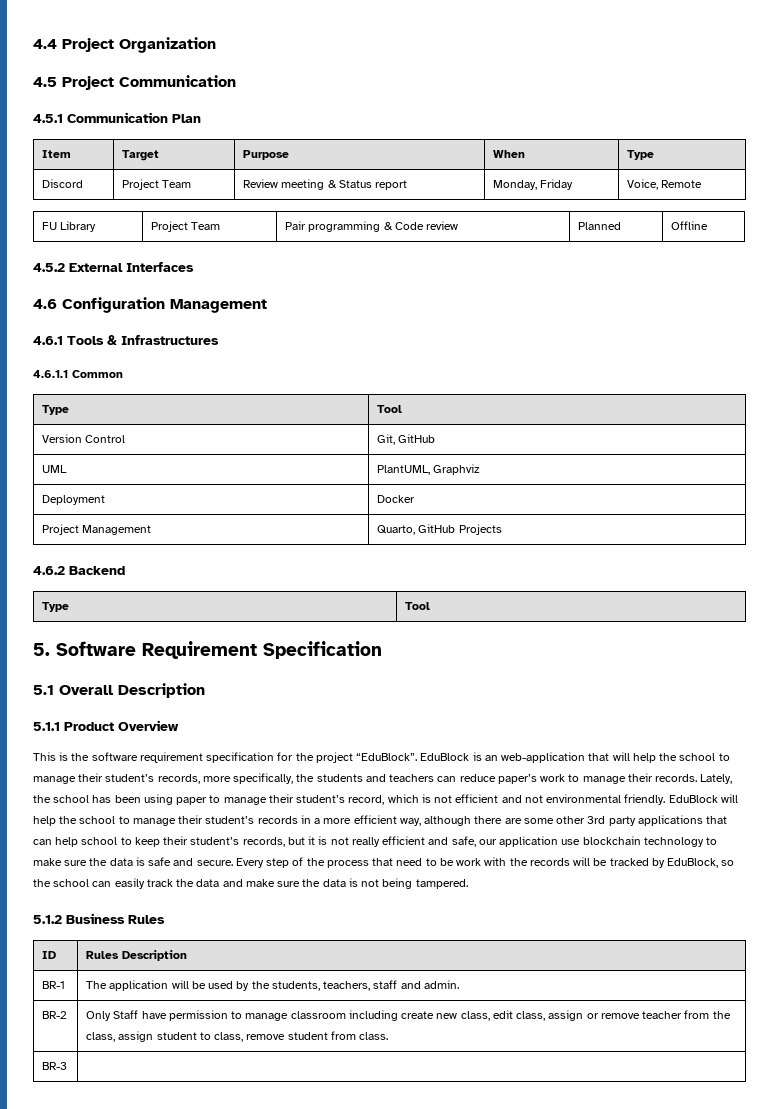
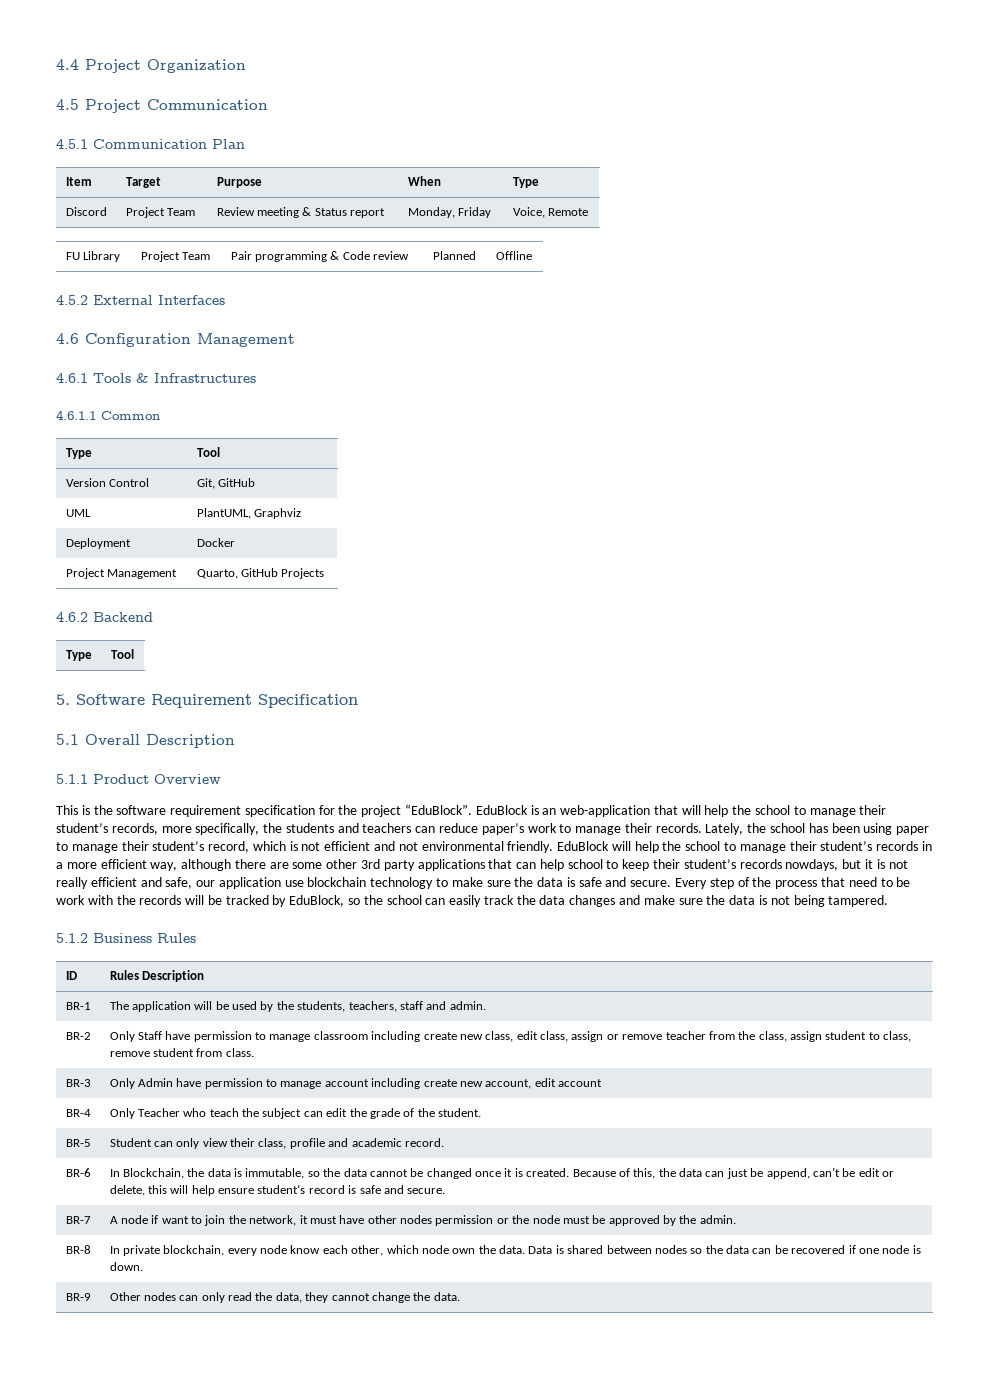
- EduBlock will help the school to manage their student’s records in a more efficient way, although there are some other 3rd party applications that can help school to keep their student’s records, but it is not really efficient and safe, our application use blockchain technology to make sure the data is safe and secure.
+ EduBlock will help the school to manage their student’s records in a more efficient way, although there are some other 3rd party applications that can help school to keep their student’s records nowdays, but it is not really efficient and safe, our application use blockchain technology to make sure the data is safe and secure.
- Every step of the process that need to be work with the records will be tracked by EduBlock, so the school can easily track the data and make sure the data is not being tampered.
+ Every step of the process that need to be work with the records will be tracked by EduBlock, so the school can easily track the data changes and make sure the data is not being tampered.
- BR-3 |
+ BR-3 | Only Admin have permission to manage account including create new account, edit account
+ BR-4 | Only Teacher who teach the subject can edit the grade of the student.
+ BR-5 | Student can only view their class, profile and academic record.
+ BR-6 | In Blockchain, the data is immutable, so the data cannot be changed once it is created. Because of this, the data can just be append, can’t be edit or delete, this will help ensure student’s record is safe and secure.
+ BR-7 | A node if want to join the network, it must have other nodes permission or the node must be approved by the admin.
+ BR-8 | In private blockchain, every node know each other, which node own the data. Data is shared between nodes so the data can be recovered if one node is down.
+ BR-9 | Other nodes can only read the data, they cannot change the data.

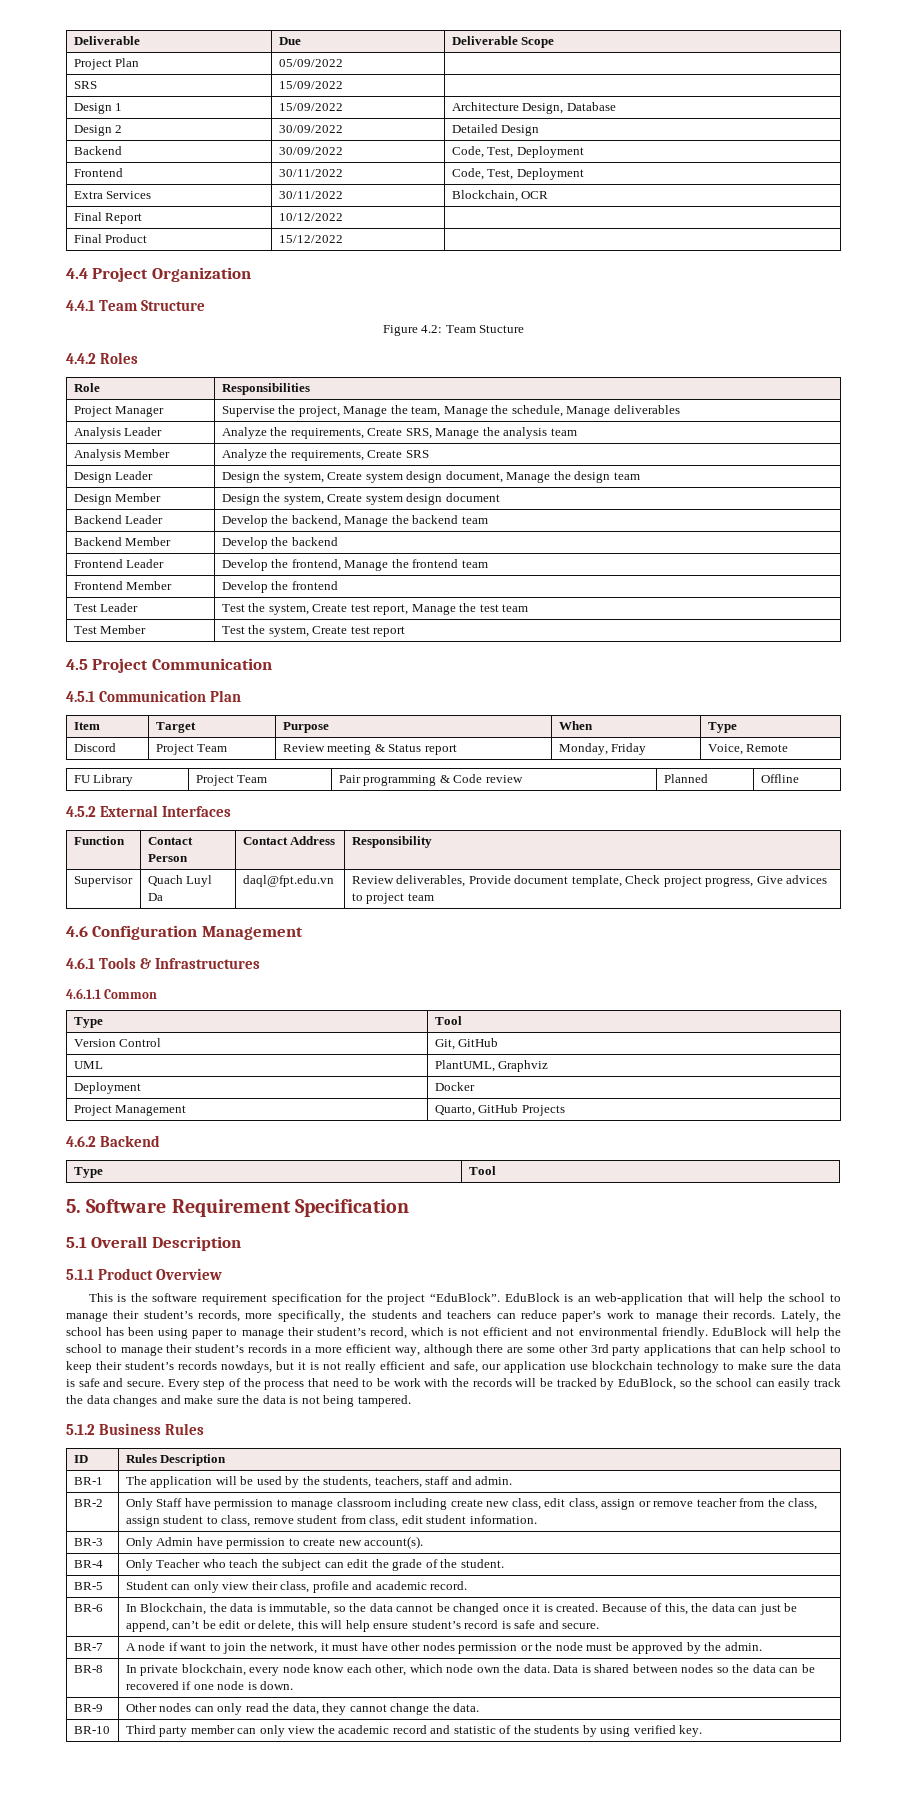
+ Deliverable | Due | Deliverable Scope
+ Project Plan | 05/09/2022 |
+ SRS | 15/09/2022 |
+ Design 1 | 15/09/2022 | Architecture Design, Database
+ Design 2 | 30/09/2022 | Detailed Design
+ Backend | 30/09/2022 | Code, Test, Deployment
+ Frontend | 30/11/2022 | Code, Test, Deployment
+ Extra Services | 30/11/2022 | Blockchain, OCR
+ Final Report | 10/12/2022 |
+ Final Product | 15/12/2022 |
  4.4 Project Organization
+ 4.4.1 Team Structure
+ Figure 4.2: Team Stucture
+ 4.4.2 Roles
+ Role | Responsibilities
+ Project Manager | Supervise the project, Manage the team, Manage the schedule, Manage deliverables
+ Analysis Leader | Analyze the requirements, Create SRS, Manage the analysis team
+ Analysis Member | Analyze the requirements, Create SRS
+ Design Leader | Design the system, Create system design document, Manage the design team
+ Design Member | Design the system, Create system design document
+ Backend Leader | Develop the backend, Manage the backend team
+ Backend Member | Develop the backend
+ Frontend Leader | Develop the frontend, Manage the frontend team
+ Frontend Member | Develop the frontend
+ Test Leader | Test the system, Create test report, Manage the test team
+ Test Member | Test the system, Create test report
+ Function | Contact Person | Contact Address | Responsibility
+ Supervisor | Quach Luyl Da | daql@fpt.edu.vn | Review deliverables, Provide document template, Check project progress, Give advices to project team
- BR-2 | Only Staff have permission to manage classroom including create new class, edit class, assign or remove teacher from the class, assign student to class, remove student from class.
+ BR-2 | Only Staff have permission to manage classroom including create new class, edit class, assign or remove teacher from the class, assign student to class, remove student from class, edit student information.
- BR-3 | Only Admin have permission to manage account including create new account, edit account
+ BR-3 | Only Admin have permission to create new account(s).
+ BR-10 | Third party member can only view the academic record and statistic of the students by using verified key.

